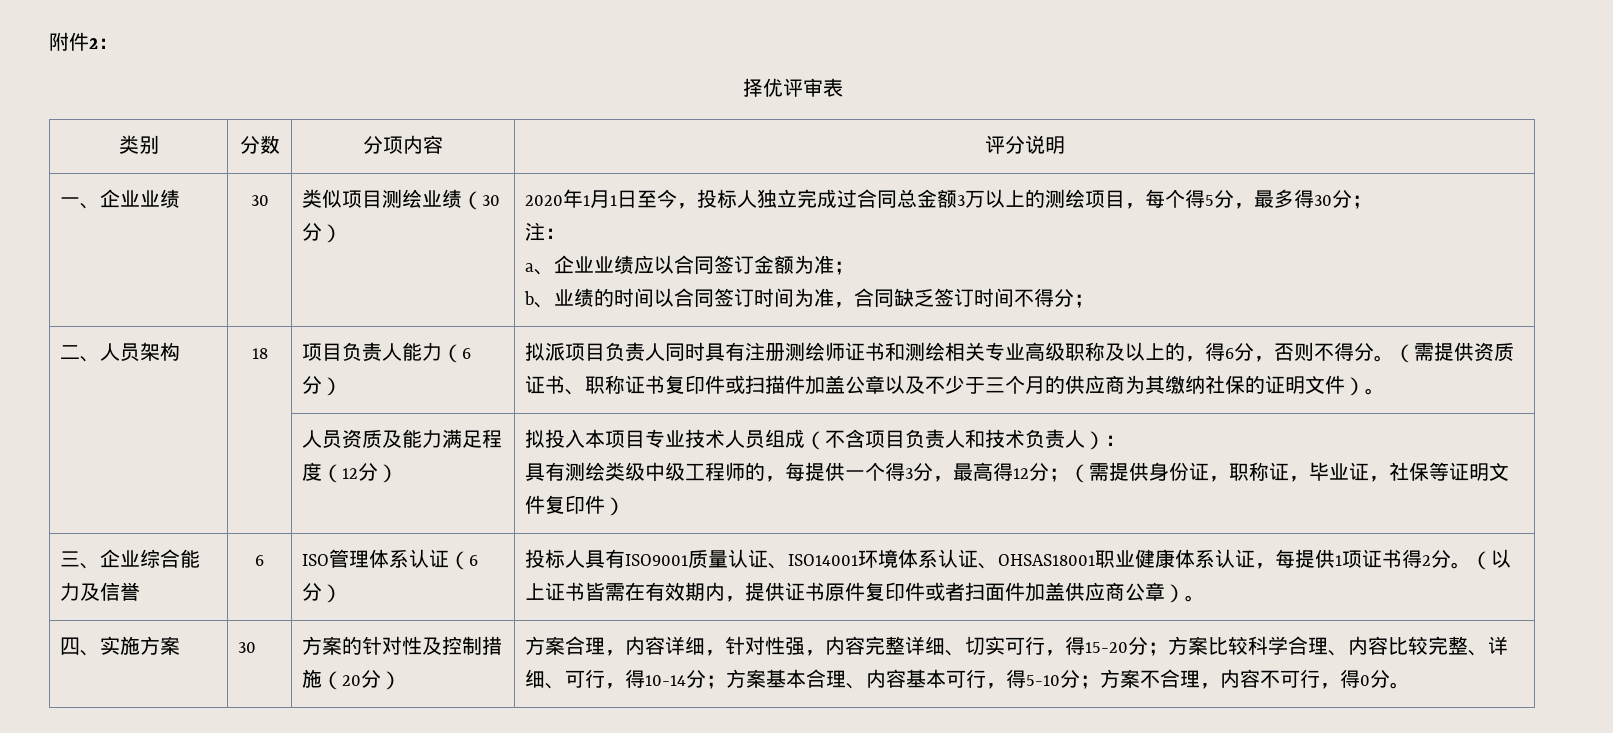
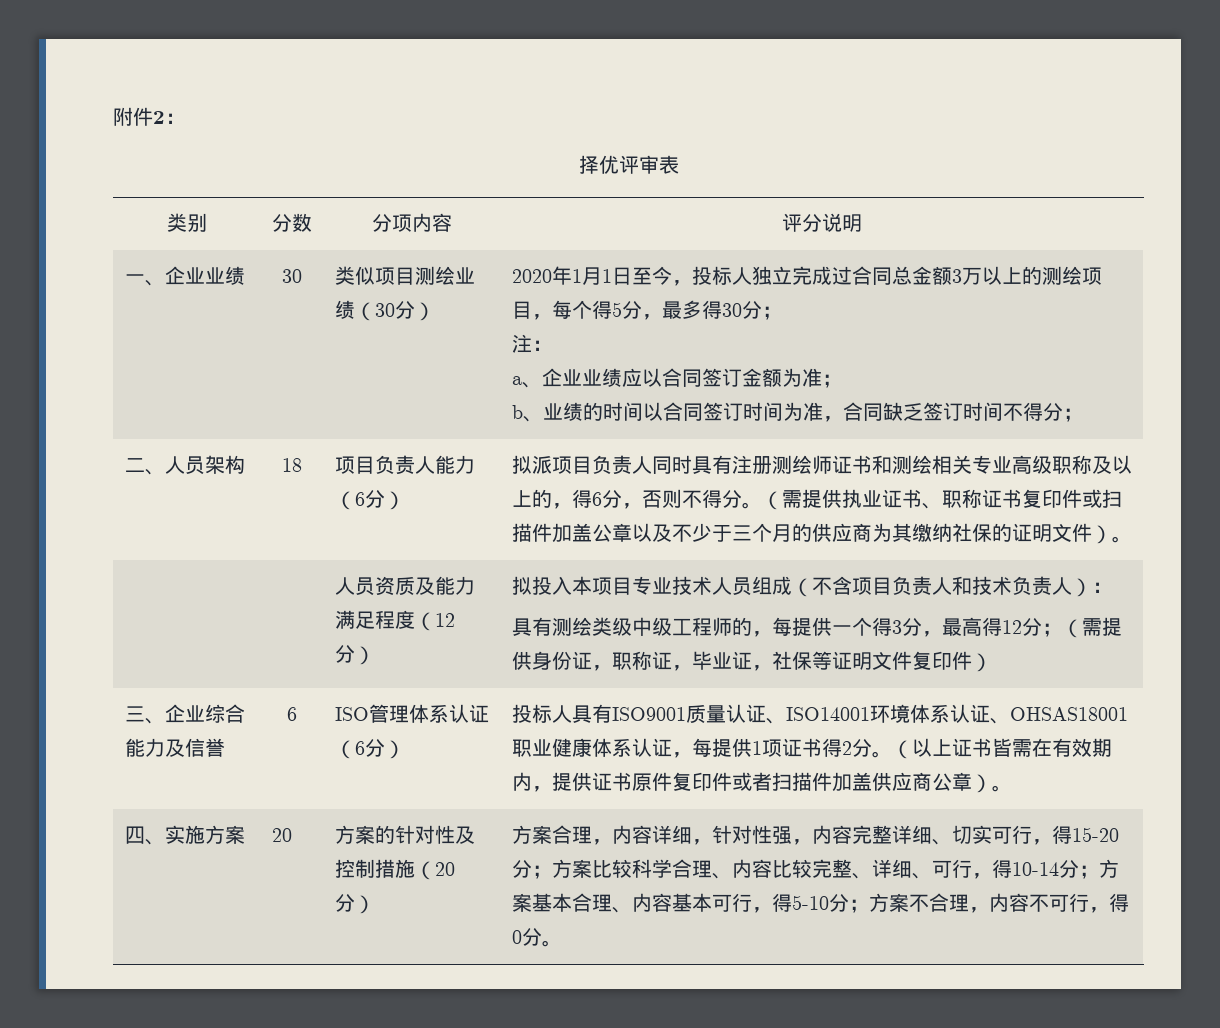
- （需提供资质证书、职称证书复印件或扫描件加盖公章以及不少于三个月的供应商为其缴纳社保的证明文件）。
+ （需提供执业证书、职称证书复印件或扫描件加盖公章以及不少于三个月的供应商为其缴纳社保的证明文件）。
- （以上证书皆需在有效期内，提供证书原件复印件或者扫面件加盖供应商公章）。
+ （以上证书皆需在有效期内，提供证书原件复印件或者扫描件加盖供应商公章）。
- 四、实施方案 | 30
+ 四、实施方案 | 20

